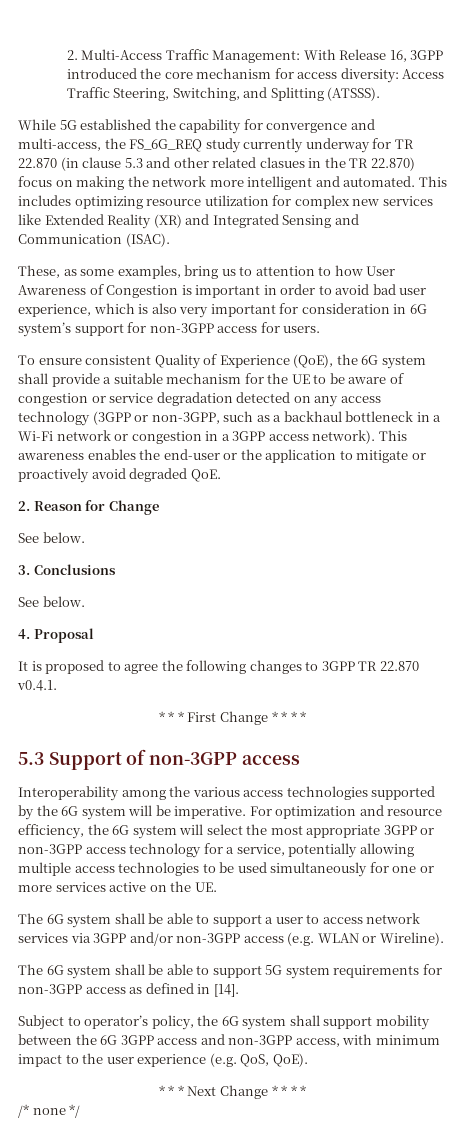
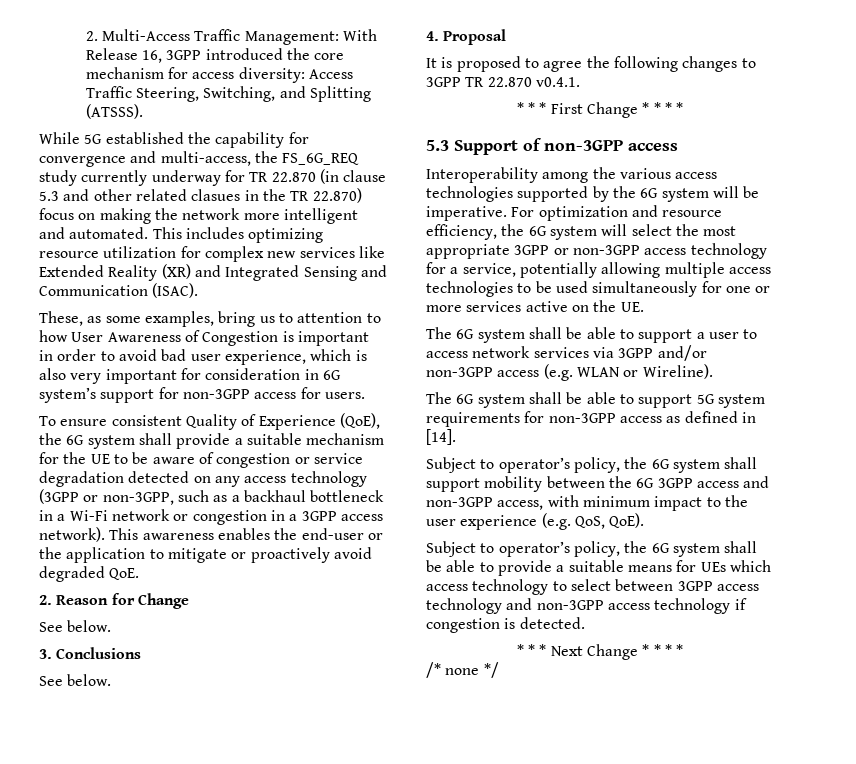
+ Subject to operator’s policy, the 6G system shall be able to provide a suitable means for UEs which access technology to select between 3GPP access technology and non-3GPP access technology if congestion is detected.

